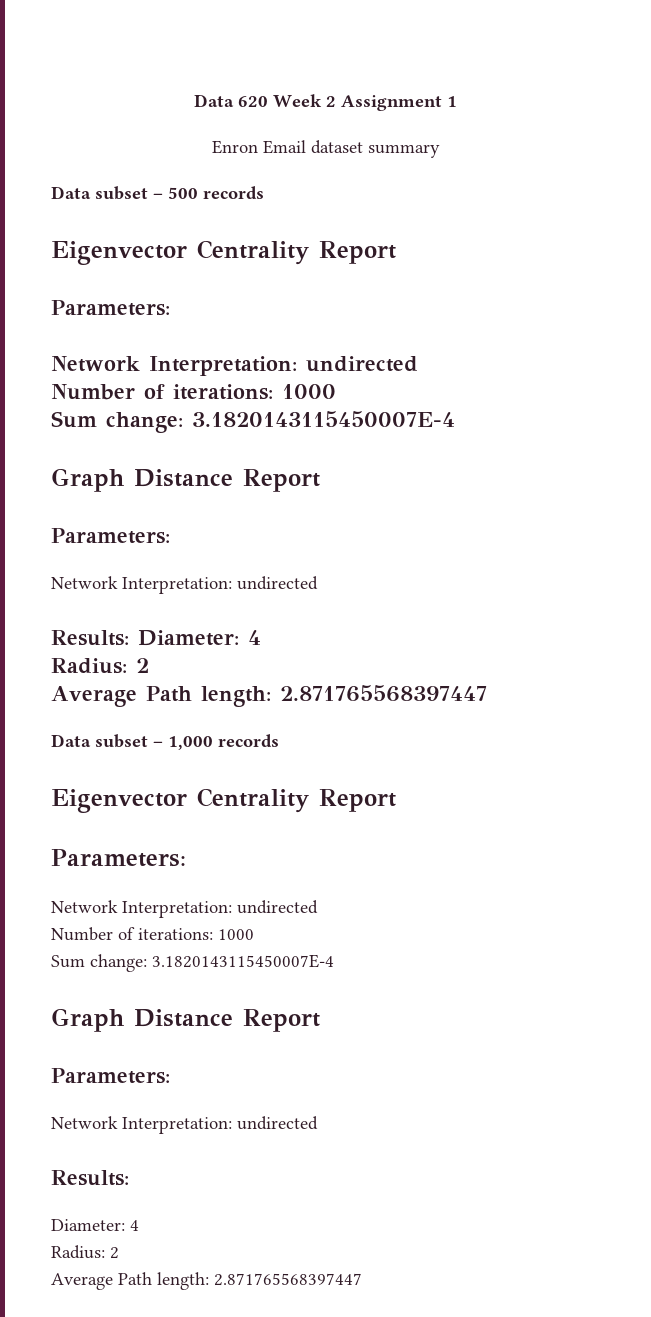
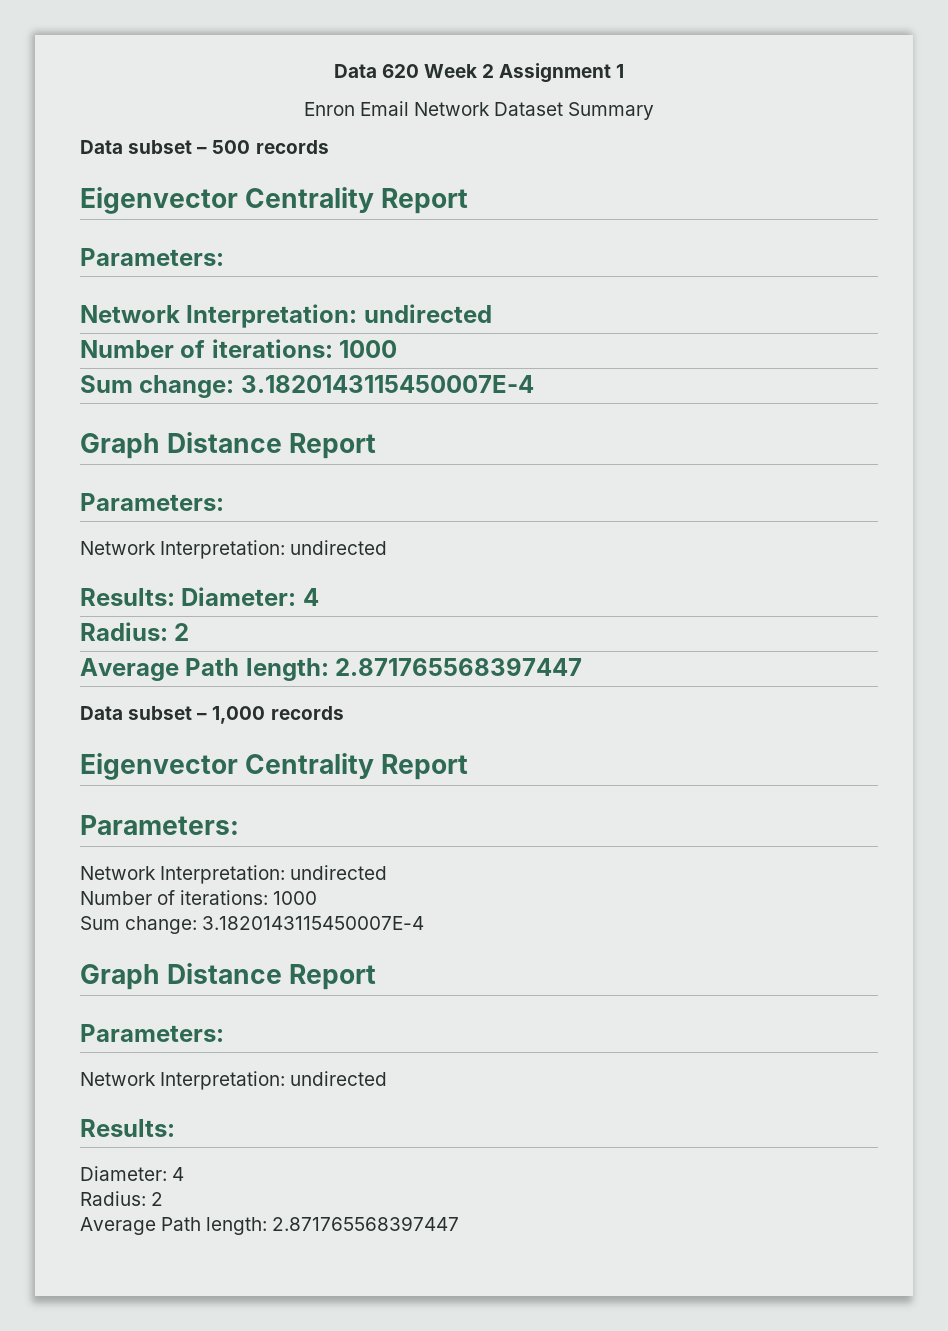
- Enron Email dataset summary
+ Enron Email Network Dataset Summary

